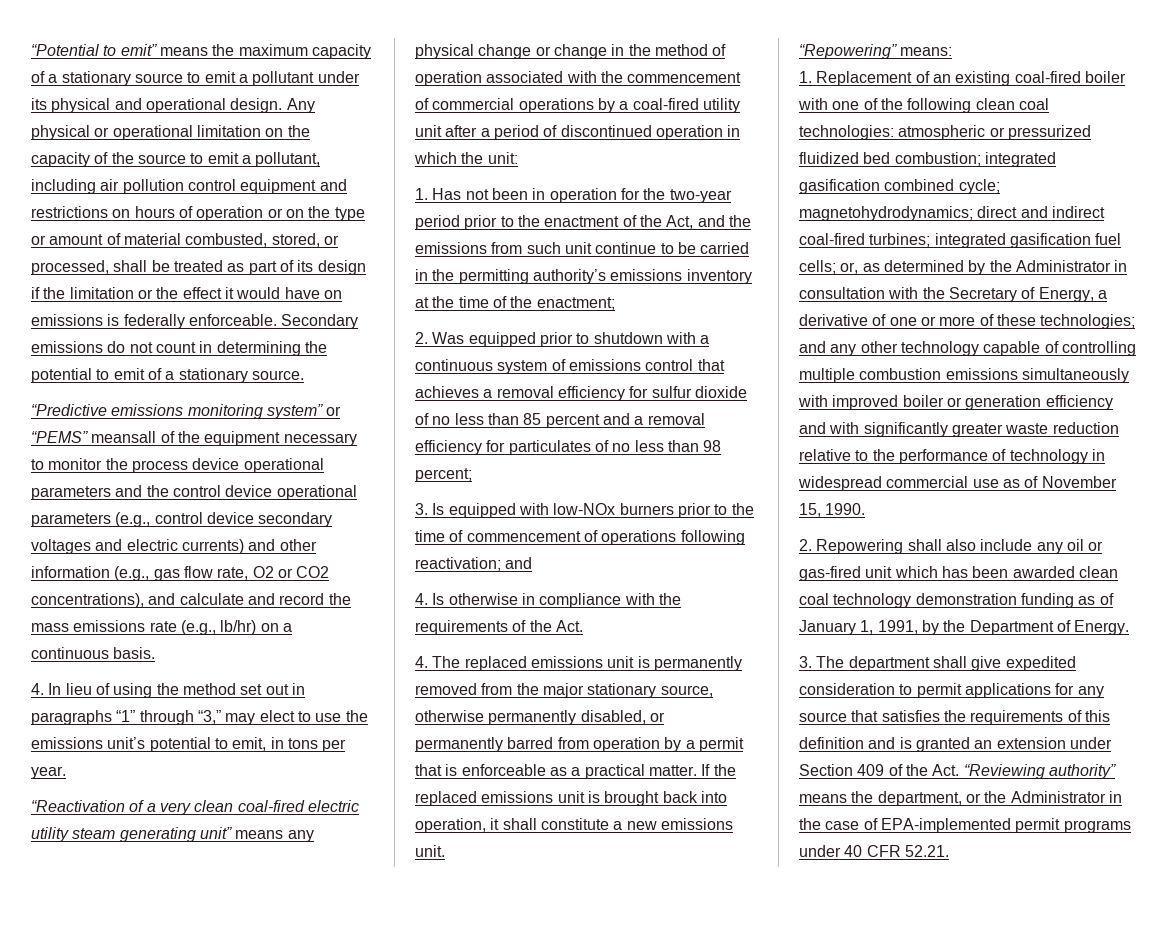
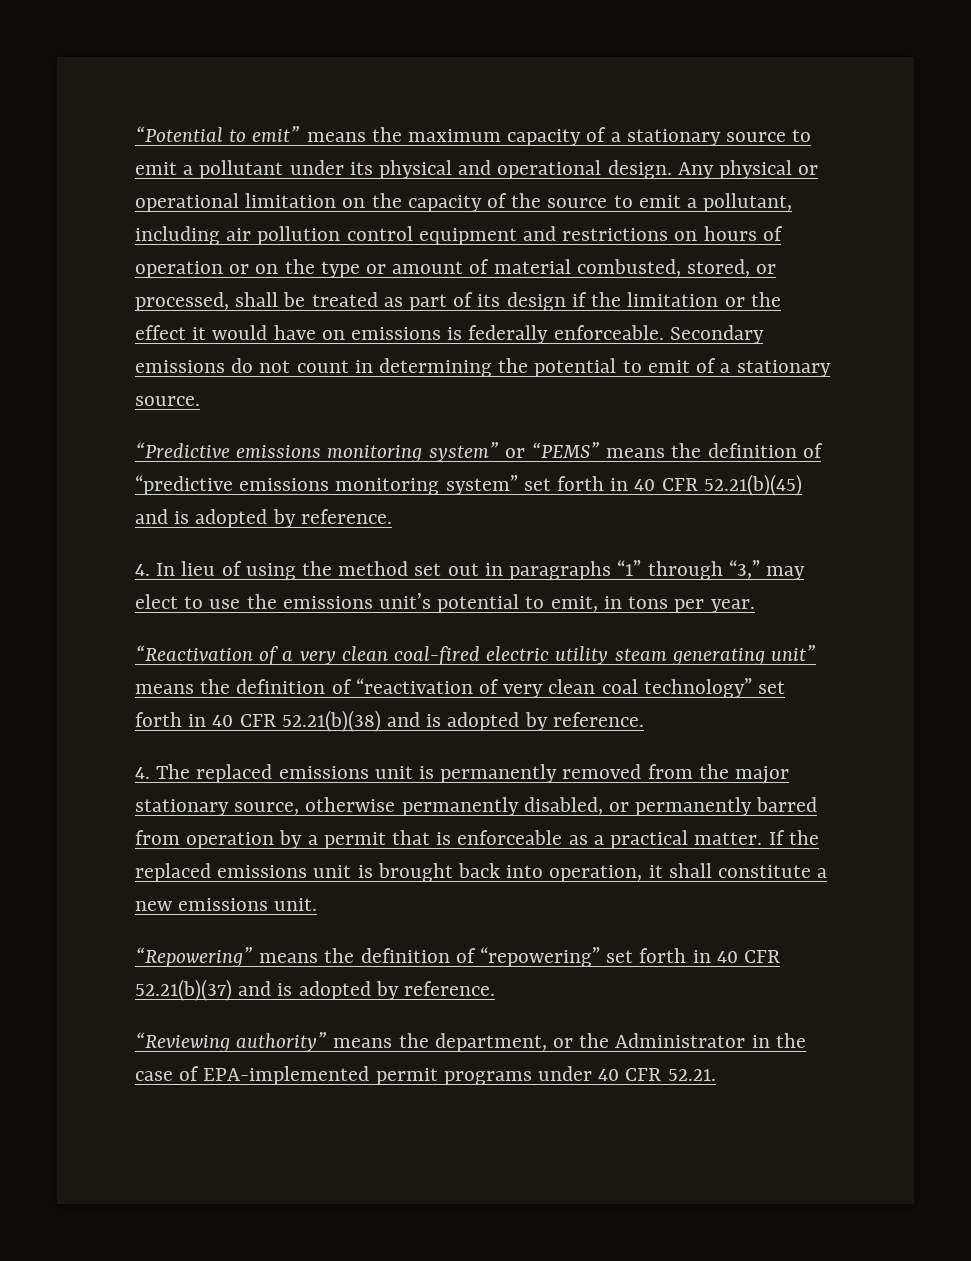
- “Predictive emissions monitoring system” or “PEMS” meansall of the equipment necessary to monitor the process device operational parameters and the control device operational parameters (e.g., control device secondary voltages and electric currents) and other information (e.g., gas flow rate, O2 or CO2 concentrations), and calculate and record the mass emissions rate (e.g., lb/hr) on a continuous basis.
+ “Predictive emissions monitoring system” or “PEMS” means the definition of “predictive emissions monitoring system” set forth in 40 CFR 52.21(b)(45) and is adopted by reference.
- “Reactivation of a very clean coal-fired electric utility steam generating unit” means any physical change or change in the method of operation associated with the commencement of commercial operations by a coal-fired utility unit after a period of discontinued operation in which the unit:
- 1. Has not been in operation for the two-year period prior to the enactment of the Act, and the emissions from such unit continue to be carried in the permitting authority’s emissions inventory at the time of the enactment;
- 2. Was equipped prior to shutdown with a continuous system of emissions control that achieves a removal efficiency for sulfur dioxide of no less than 85 percent and a removal efficiency for particulates of no less than 98 percent;
- 3. Is equipped with low-NOx burners prior to the time of commencement of operations following reactivation; and
- 4. Is otherwise in compliance with the requirements of the Act.
+ “Reactivation of a very clean coal-fired electric utility steam generating unit” means the definition of “reactivation of very clean coal technology” set forth in 40 CFR 52.21(b)(38) and is adopted by reference.
- “Repowering” means:
- 1. Replacement of an existing coal-fired boiler with one of the following clean coal technologies: atmospheric or pressurized fluidized bed combustion; integrated gasification combined cycle; magnetohydrodynamics; direct and indirect coal-fired turbines; integrated gasification fuel cells; or, as determined by the Administrator in consultation with the Secretary of Energy, a derivative of one or more of these technologies; and any other technology capable of controlling multiple combustion emissions simultaneously with improved boiler or generation efficiency and with significantly greater waste reduction relative to the performance of technology in widespread commercial use as of November 15, 1990.
- 2. Repowering shall also include any oil or gas-fired unit which has been awarded clean coal technology demonstration funding as of January 1, 1991, by the Department of Energy.
- 3. The department shall give expedited consideration to permit applications for any source that satisfies the requirements of this definition and is granted an extension under Section 409 of the Act. “Reviewing authority” means the department, or the Administrator in the case of EPA-implemented permit programs under 40 CFR 52.21.
+ “Repowering” means the definition of “repowering” set forth in 40 CFR 52.21(b)(37) and is adopted by reference.
+ “Reviewing authority” means the department, or the Administrator in the case of EPA-implemented permit programs under 40 CFR 52.21.

